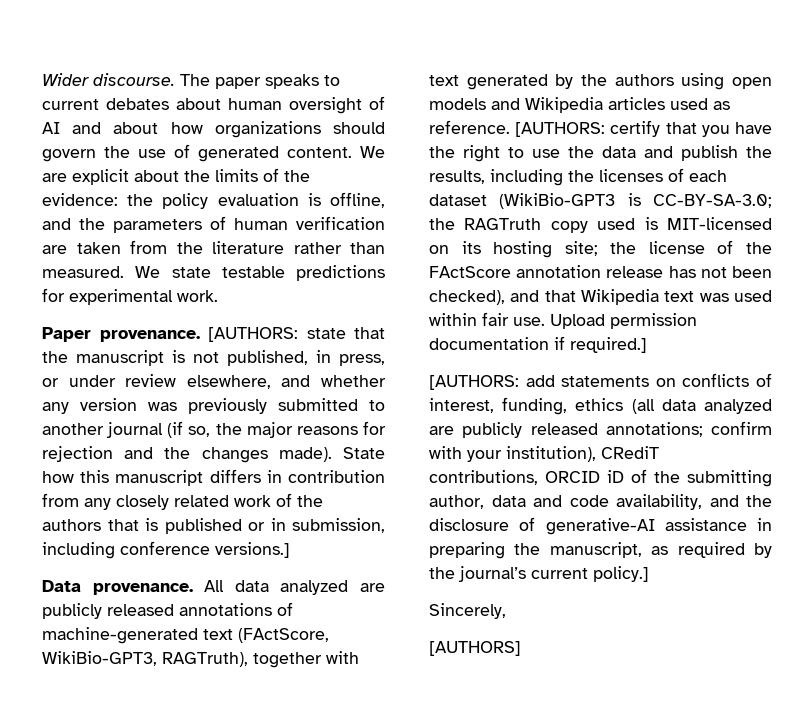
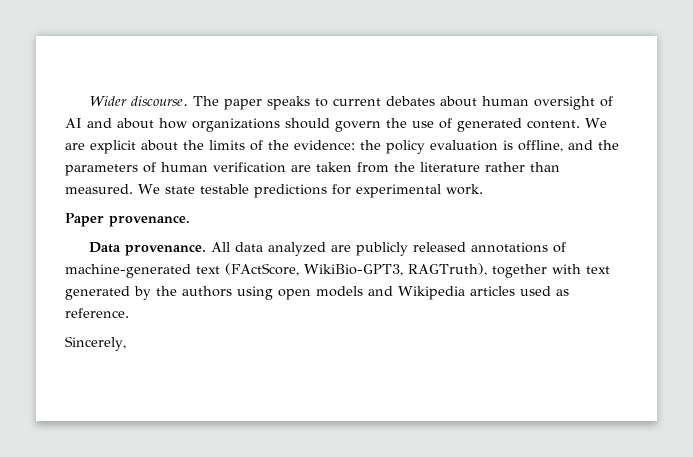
- [AUTHORS: state that the manuscript is not published, in press, or under review elsewhere, and whether any version was previously submitted to another journal (if so, the major reasons for rejection and the changes made). State how this manuscript differs in contribution from any closely related work of the authors that is published or in submission, including conference versions.]
- [AUTHORS: certify that you have the right to use the data and publish the results, including the licenses of each dataset (WikiBio-GPT3 is CC-BY-SA-3.0; the RAGTruth copy used is MIT-licensed on its hosting site; the license of the FActScore annotation release has not been checked), and that Wikipedia text was used within fair use. Upload permission documentation if required.]
- [AUTHORS: add statements on conflicts of interest, funding, ethics (all data analyzed are publicly released annotations; confirm with your institution), CRediT contributions, ORCID iD of the submitting author, data and code availability, and the disclosure of generative-AI assistance in preparing the manuscript, as required by the journal’s current policy.]
- [AUTHORS]

